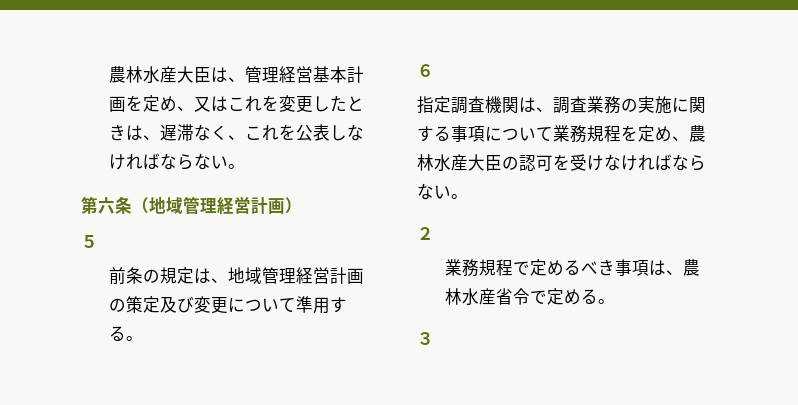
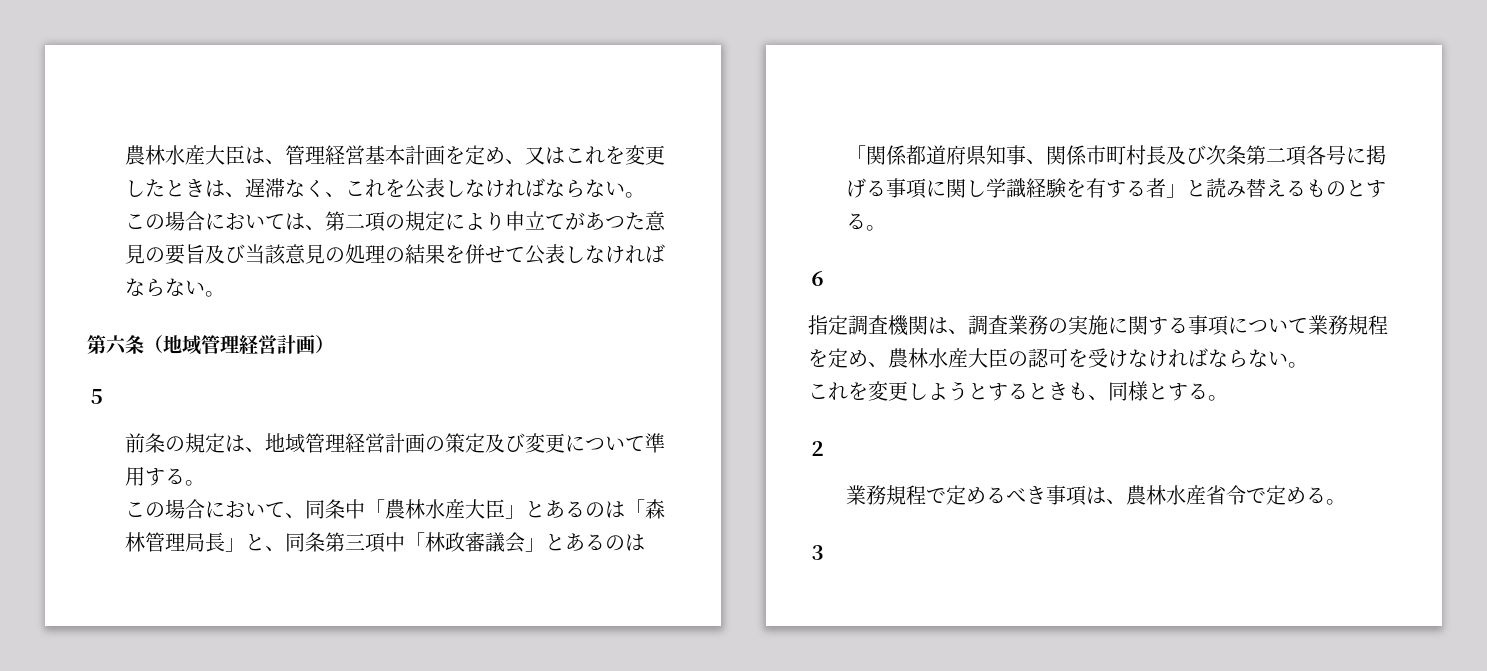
+ この場合においては、第二項の規定により申立てがあつた意見の要旨及び当該意見の処理の結果を併せて公表しなければならない。
+ この場合において、同条中「農林水産大臣」とあるのは「森林管理局長」と、同条第三項中「林政審議会」とあるのは「関係都道府県知事、関係市町村長及び次条第二項各号に掲げる事項に関し学識経験を有する者」と読み替えるものとする。
+ これを変更しようとするときも、同様とする。

